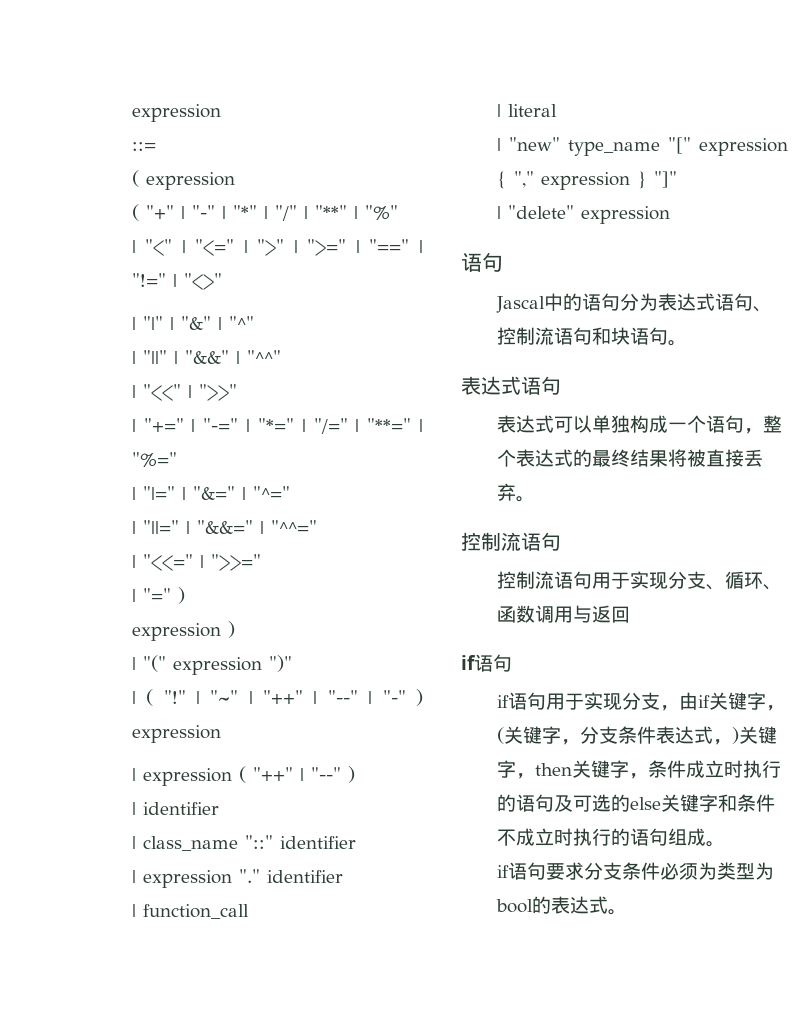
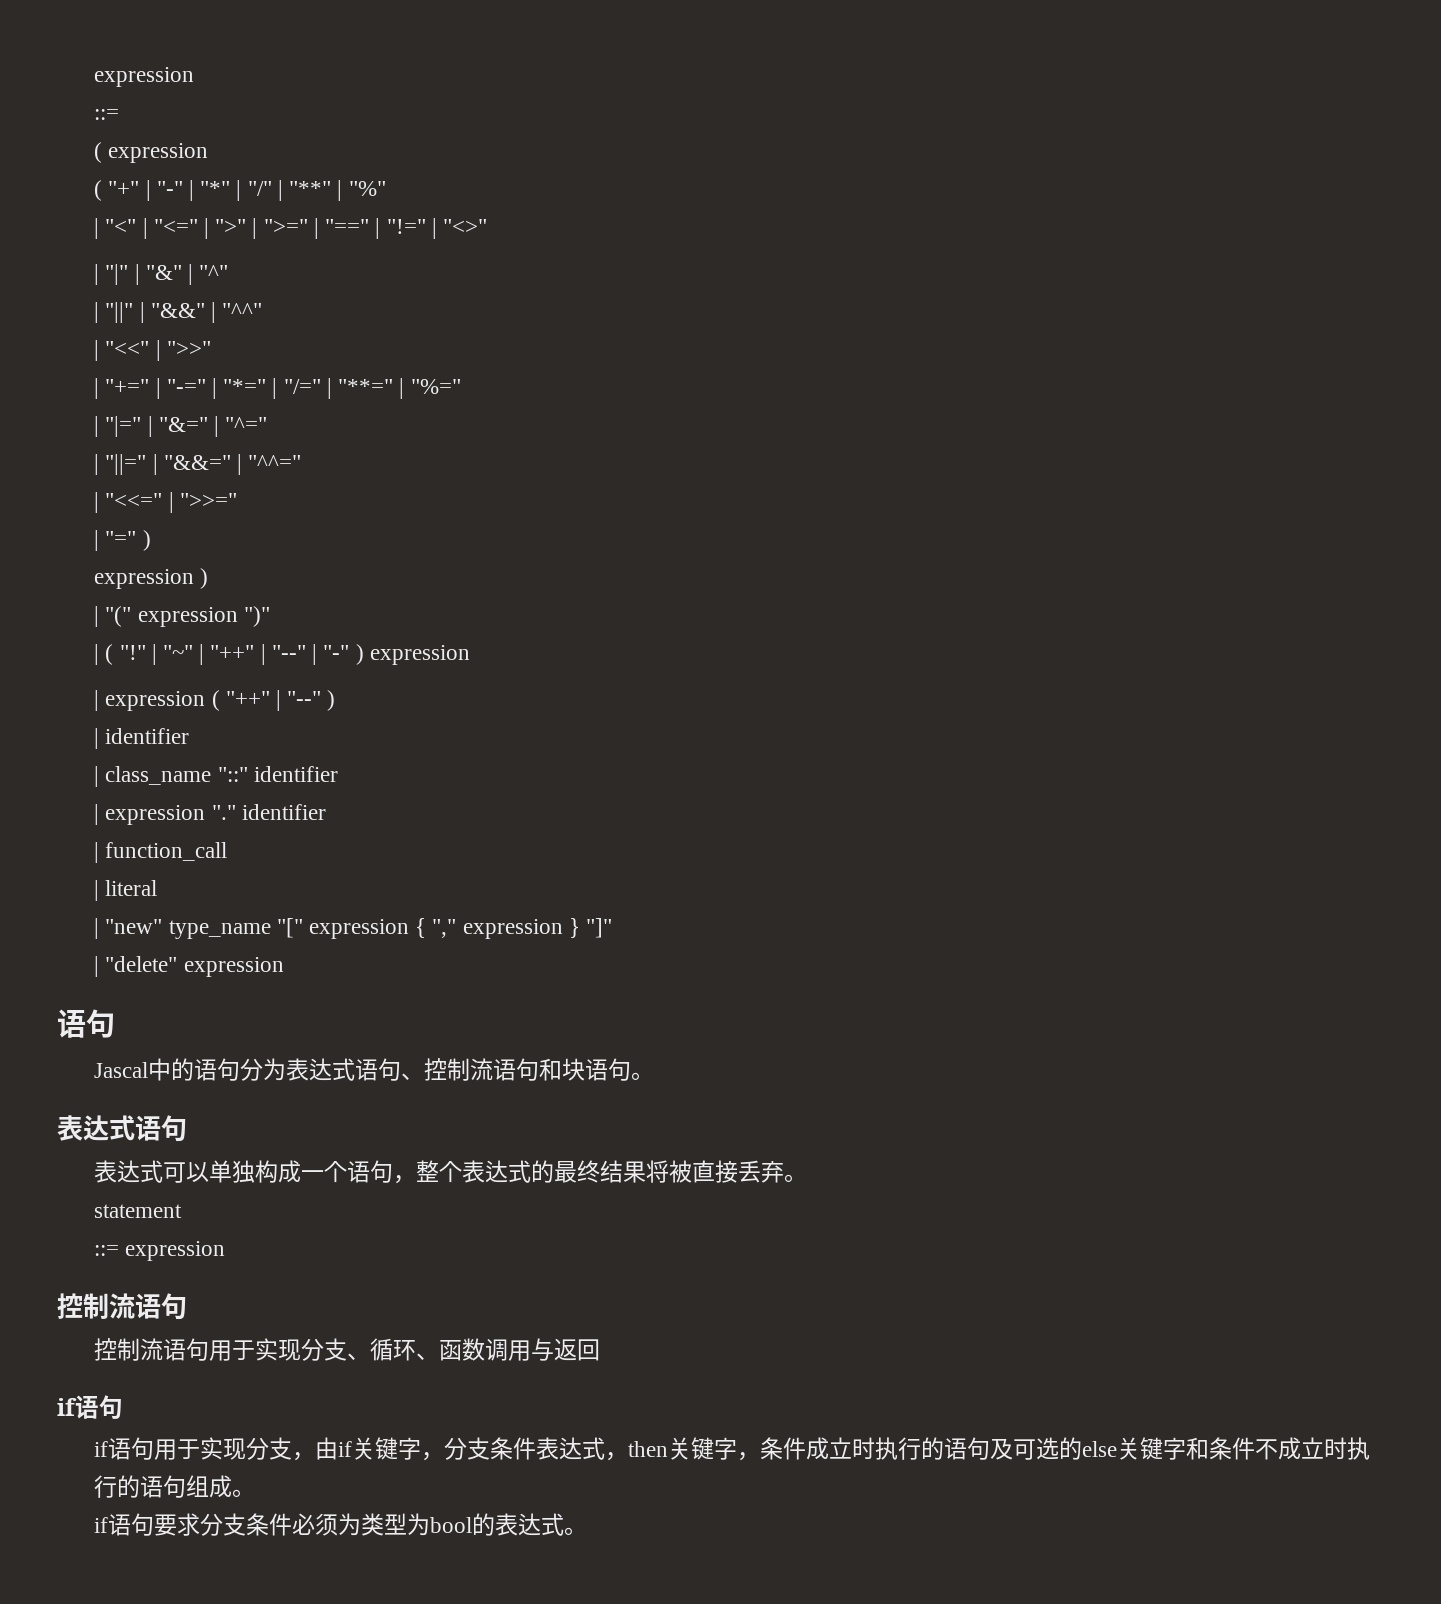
+ statement
+ ::= expression
- if语句用于实现分支，由if关键字，(关键字，分支条件表达式，)关键字，then关键字，条件成立时执行的语句及可选的else关键字和条件不成立时执行的语句组成。
+ if语句用于实现分支，由if关键字，分支条件表达式，then关键字，条件成立时执行的语句及可选的else关键字和条件不成立时执行的语句组成。

